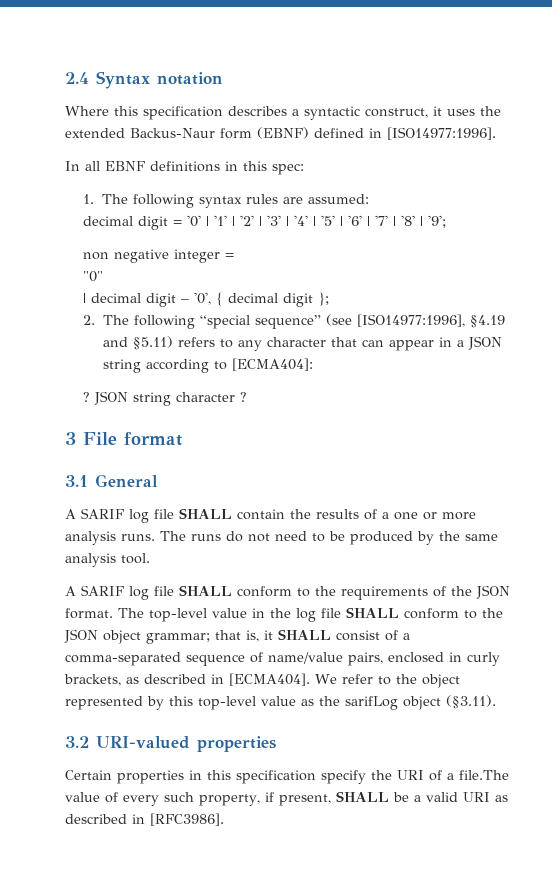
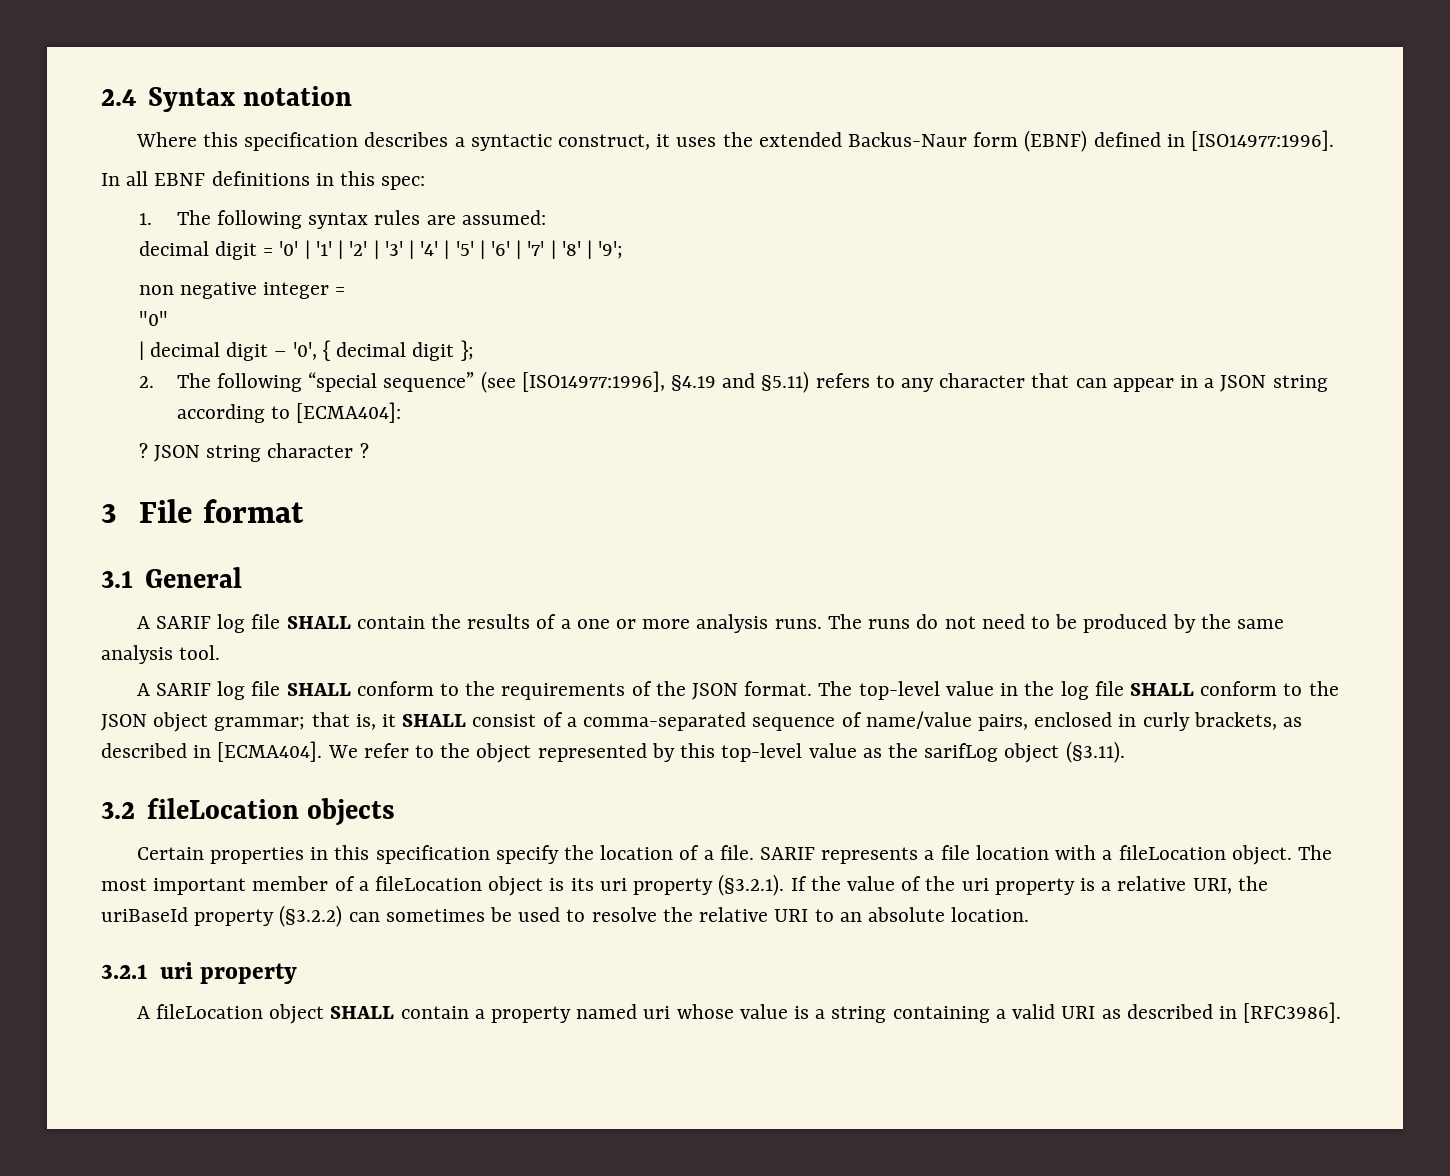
- 3.2 URI-valued properties
+ 3.2 fileLocation objects
- Certain properties in this specification specify the URI of a file.The value of every such property, if present, SHALL be a valid URI as described in [RFC3986].
+ Certain properties in this specification specify the location of a file. SARIF represents a file location with a fileLocation object. The most important member of a fileLocation object is its uri property (§3.2.1). If the value of the uri property is a relative URI, the uriBaseId property (§3.2.2) can sometimes be used to resolve the relative URI to an absolute location.
+ 3.2.1 uri property
+ A fileLocation object SHALL contain a property named uri whose value is a string containing a valid URI as described in [RFC3986].

